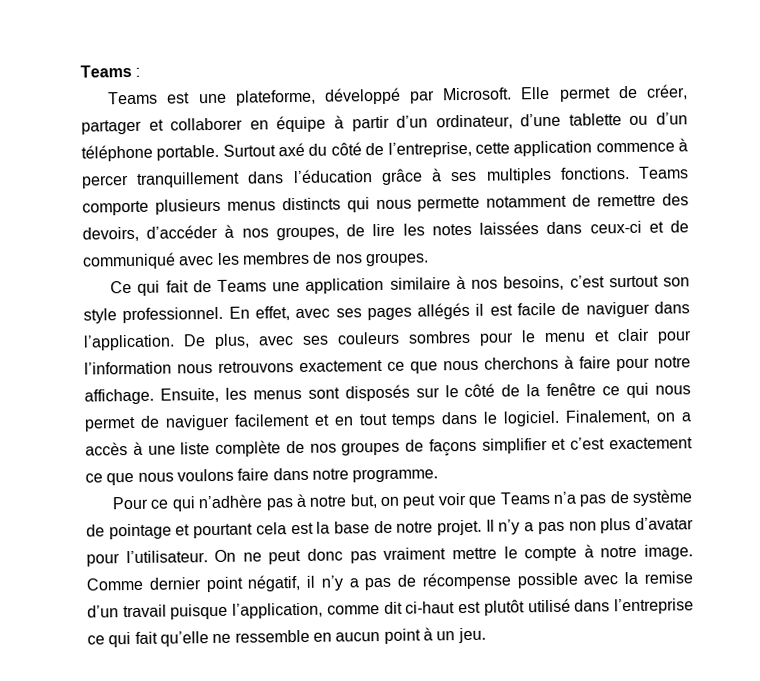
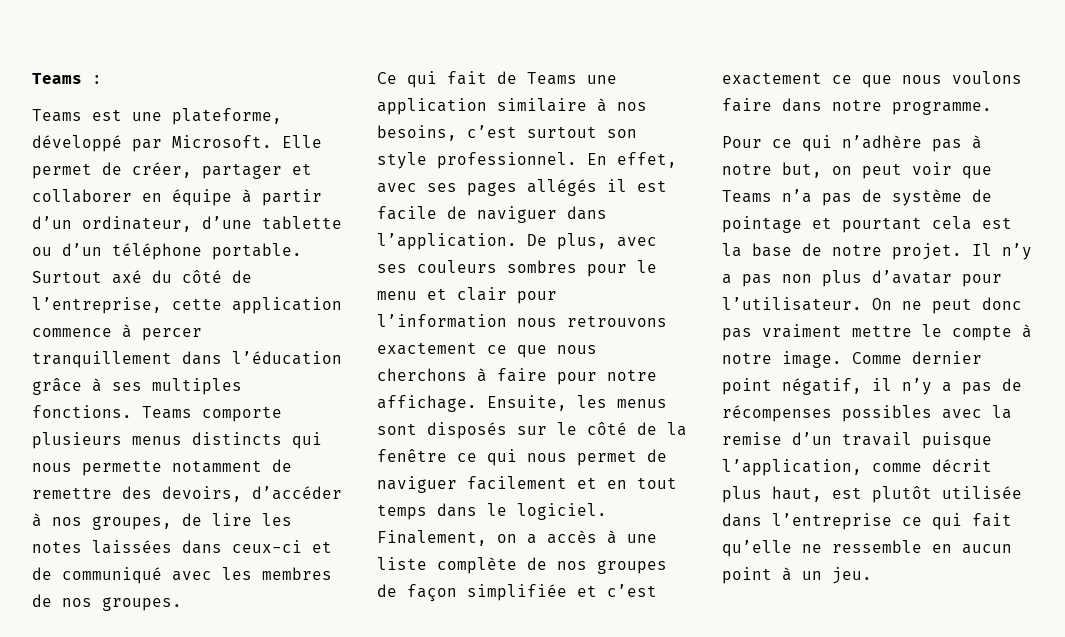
- Finalement, on a accès à une liste complète de nos groupes de façons simplifier et c’est exactement ce que nous voulons faire dans notre programme.
+ Finalement, on a accès à une liste complète de nos groupes de façon simplifiée et c’est exactement ce que nous voulons faire dans notre programme.
- Comme dernier point négatif, il n’y a pas de récompense possible avec la remise d’un travail puisque l’application, comme dit ci-haut est plutôt utilisé dans l’entreprise ce qui fait qu’elle ne ressemble en aucun point à un jeu.
+ Comme dernier point négatif, il n’y a pas de récompenses possibles avec la remise d’un travail puisque l’application, comme décrit plus haut, est plutôt utilisée dans l’entreprise ce qui fait qu’elle ne ressemble en aucun point à un jeu.

